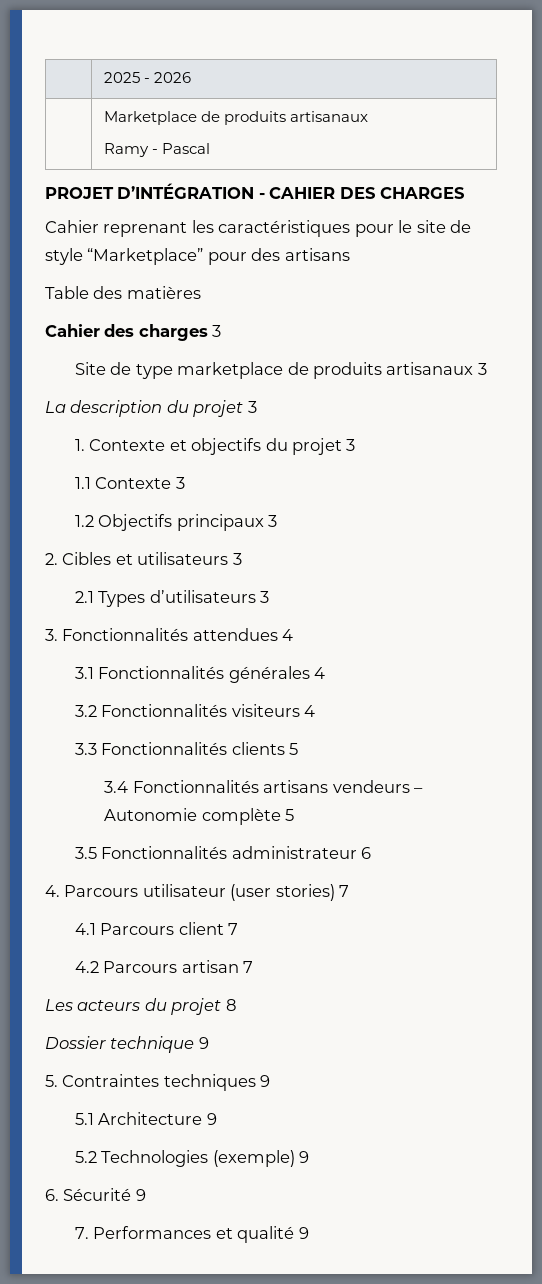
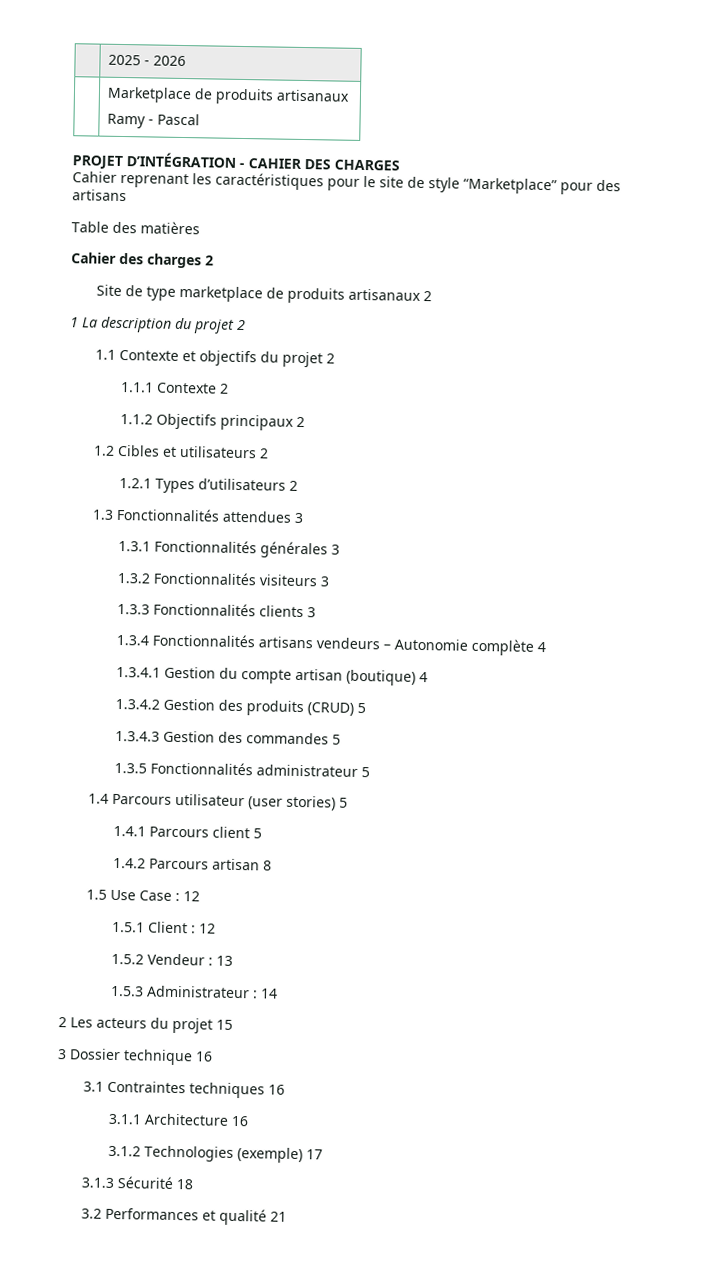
- Cahier des charges 3
+ Cahier des charges 2
- Site de type marketplace de produits artisanaux 3
- La description du projet 3
- 1. Contexte et objectifs du projet 3
- 1.1 Contexte 3
- 1.2 Objectifs principaux 3
- 2. Cibles et utilisateurs 3
- 2.1 Types d’utilisateurs 3
- 3. Fonctionnalités attendues 4
- 3.1 Fonctionnalités générales 4
- 3.2 Fonctionnalités visiteurs 4
- 3.3 Fonctionnalités clients 5
- 3.4 Fonctionnalités artisans vendeurs – Autonomie complète 5
- 3.5 Fonctionnalités administrateur 6
- 4. Parcours utilisateur (user stories) 7
- 4.1 Parcours client 7
- 4.2 Parcours artisan 7
- Les acteurs du projet 8
- Dossier technique 9
- 5. Contraintes techniques 9
- 5.1 Architecture 9
- 5.2 Technologies (exemple) 9
- 6. Sécurité 9
- 7. Performances et qualité 9
+ Site de type marketplace de produits artisanaux 2
+ 1 La description du projet 2
+ 1.1 Contexte et objectifs du projet 2
+ 1.1.1 Contexte 2
+ 1.1.2 Objectifs principaux 2
+ 1.2 Cibles et utilisateurs 2
+ 1.2.1 Types d’utilisateurs 2
+ 1.3 Fonctionnalités attendues 3
+ 1.3.1 Fonctionnalités générales 3
+ 1.3.2 Fonctionnalités visiteurs 3
+ 1.3.3 Fonctionnalités clients 3
+ 1.3.4 Fonctionnalités artisans vendeurs – Autonomie complète 4
+ 1.3.4.1 Gestion du compte artisan (boutique) 4
+ 1.3.4.2 Gestion des produits (CRUD) 5
+ 1.3.4.3 Gestion des commandes 5
+ 1.3.5 Fonctionnalités administrateur 5
+ 1.4 Parcours utilisateur (user stories) 5
+ 1.4.1 Parcours client 5
+ 1.4.2 Parcours artisan 8
+ 1.5 Use Case : 12
+ 1.5.1 Client : 12
+ 1.5.2 Vendeur : 13
+ 1.5.3 Administrateur : 14
+ 2 Les acteurs du projet 15
+ 3 Dossier technique 16
+ 3.1 Contraintes techniques 16
+ 3.1.1 Architecture 16
+ 3.1.2 Technologies (exemple) 17
+ 3.1.3 Sécurité 18
+ 3.2 Performances et qualité 21

